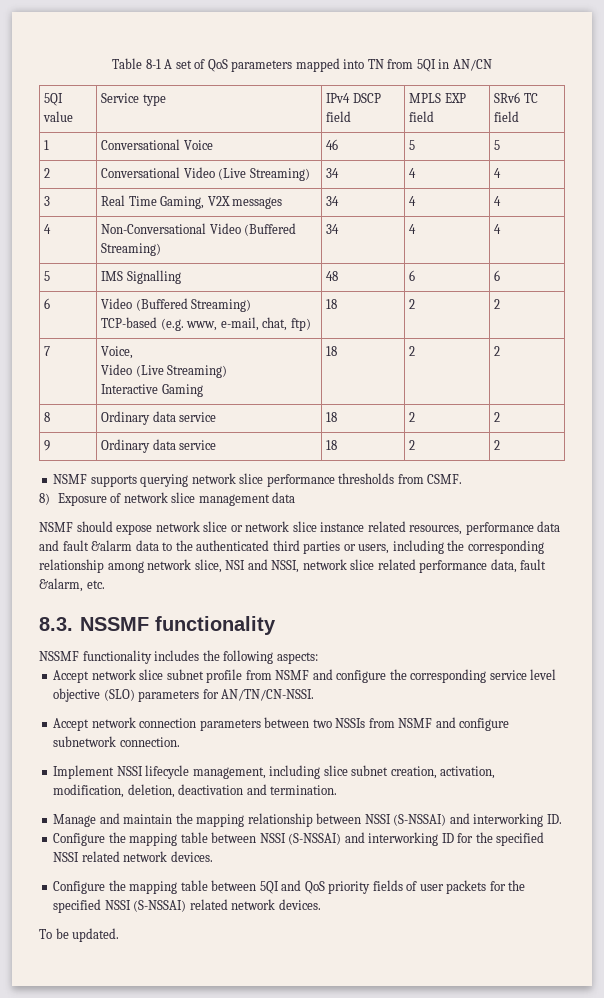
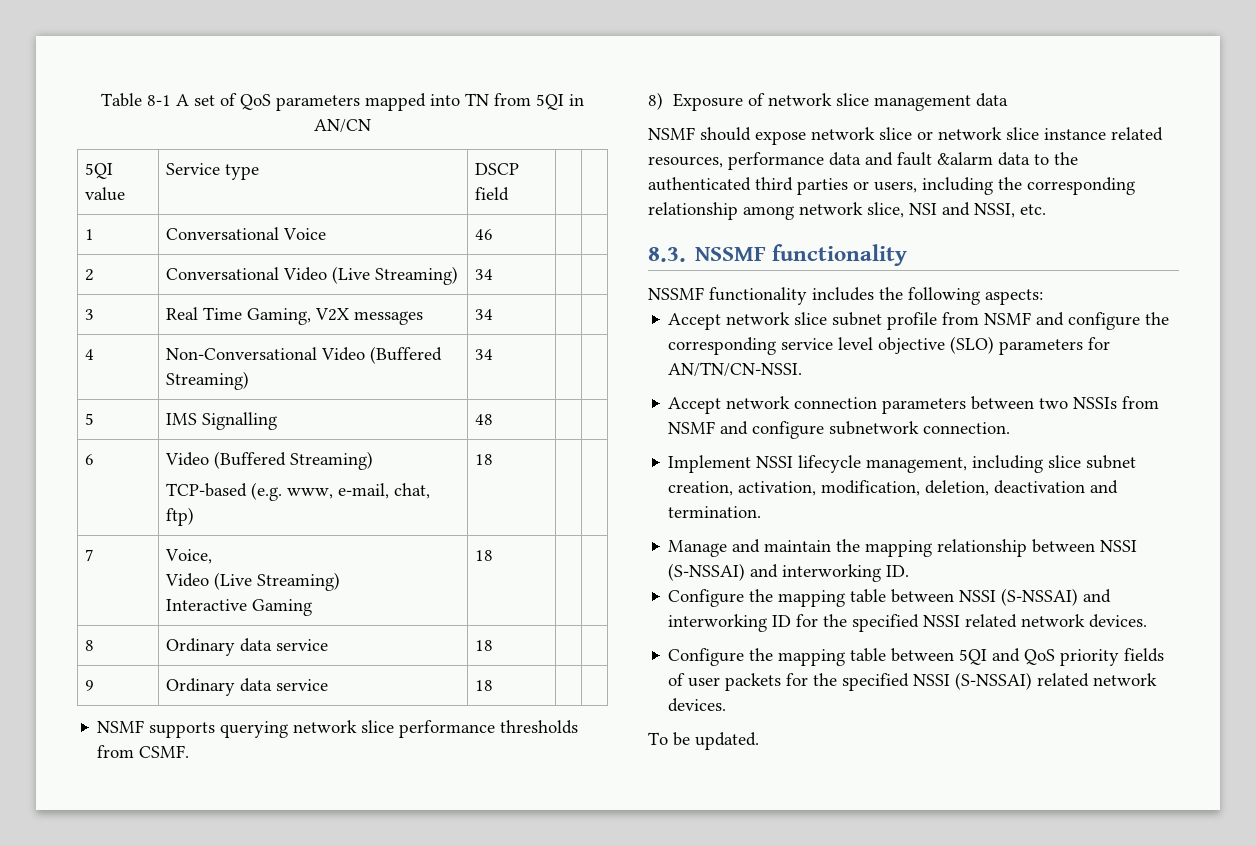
- 5QI value | Service type | IPv4 DSCP field | MPLS EXP field | SRv6 TC field
+ 5QI value | Service type | DSCP field | |
- 1 | Conversational Voice | 46 | 5 | 5
+ 1 | Conversational Voice | 46 | |
- 2 | Conversational Video (Live Streaming) | 34 | 4 | 4
+ 2 | Conversational Video (Live Streaming) | 34 | |
- 3 | Real Time Gaming, V2X messages | 34 | 4 | 4
+ 3 | Real Time Gaming, V2X messages | 34 | |
- 4 | Non-Conversational Video (Buffered Streaming) | 34 | 4 | 4
+ 4 | Non-Conversational Video (Buffered Streaming) | 34 | |
- 5 | IMS Signalling | 48 | 6 | 6
+ 5 | IMS Signalling | 48 | |
  6 | Video (Buffered Streaming)
- TCP-based (e.g. www, e-mail, chat, ftp) | 18 | 2 | 2
+ TCP-based (e.g. www, e-mail, chat, ftp) | 18 | |
  7 | Voice,
  Video (Live Streaming)
- Interactive Gaming | 18 | 2 | 2
+ Interactive Gaming | 18 | |
- 8 | Ordinary data service | 18 | 2 | 2
+ 8 | Ordinary data service | 18 | |
- 9 | Ordinary data service | 18 | 2 | 2
+ 9 | Ordinary data service | 18 | |
- NSMF should expose network slice or network slice instance related resources, performance data and fault &alarm data to the authenticated third parties or users, including the corresponding relationship among network slice, NSI and NSSI, network slice related performance data, fault &alarm, etc.
+ NSMF should expose network slice or network slice instance related resources, performance data and fault &alarm data to the authenticated third parties or users, including the corresponding relationship among network slice, NSI and NSSI, etc.

